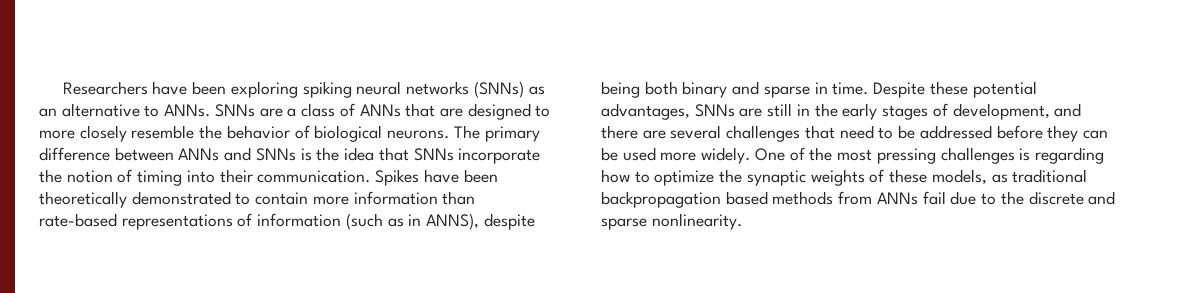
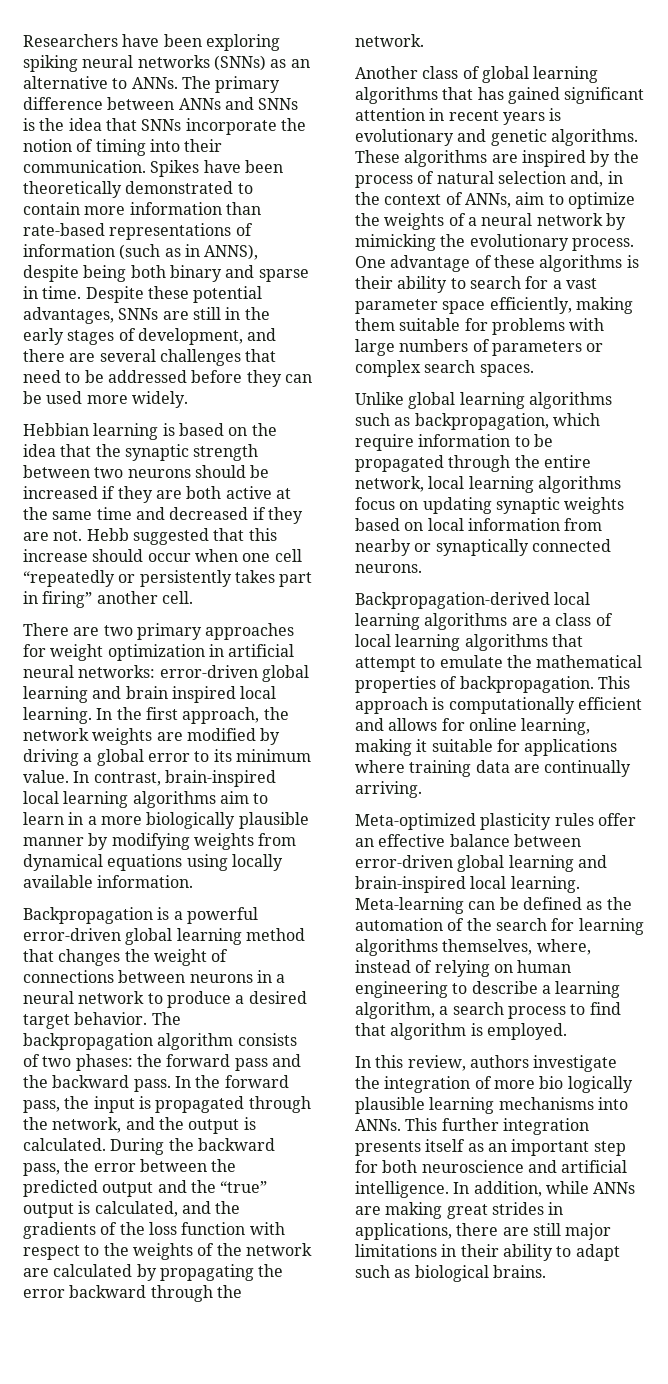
- SNNs are a class of ANNs that are designed to more closely resemble the behavior of biological neurons.
- Despite these potential advantages, SNNs are still in the early stages of development, and there are several challenges that need to be addressed before they can be used more widely. One of the most pressing challenges is regarding how to optimize the synaptic weights of these models, as traditional backpropagation based methods from ANNs fail due to the discrete and sparse nonlinearity.
+ Despite these potential advantages, SNNs are still in the early stages of development, and there are several challenges that need to be addressed before they can be used more widely.
+ Hebbian learning is based on the idea that the synaptic strength between two neurons should be increased if they are both active at the same time and decreased if they are not. Hebb suggested that this increase should occur when one cell “repeatedly or persistently takes part in firing” another cell.
+ There are two primary approaches for weight optimization in artificial neural networks: error-driven global learning and brain inspired local learning. In the first approach, the network weights are modified by driving a global error to its minimum value. In contrast, brain-inspired local learning algorithms aim to learn in a more biologically plausible manner by modifying weights from dynamical equations using locally available information.
+ Backpropagation is a powerful error-driven global learning method that changes the weight of connections between neurons in a neural network to produce a desired target behavior. The backpropagation algorithm consists of two phases: the forward pass and the backward pass. In the forward pass, the input is propagated through the network, and the output is calculated. During the backward pass, the error between the predicted output and the “true” output is calculated, and the gradients of the loss function with respect to the weights of the network are calculated by propagating the error backward through the network.
+ Another class of global learning algorithms that has gained significant attention in recent years is evolutionary and genetic algorithms. These algorithms are inspired by the process of natural selection and, in the context of ANNs, aim to optimize the weights of a neural network by mimicking the evolutionary process. One advantage of these algorithms is their ability to search for a vast parameter space efficiently, making them suitable for problems with large numbers of parameters or complex search spaces.
+ Unlike global learning algorithms such as backpropagation, which require information to be propagated through the entire network, local learning algorithms focus on updating synaptic weights based on local information from nearby or synaptically connected neurons.
+ Backpropagation-derived local learning algorithms are a class of local learning algorithms that attempt to emulate the mathematical properties of backpropagation. This approach is computationally efficient and allows for online learning, making it suitable for applications where training data are continually arriving.
+ Meta-optimized plasticity rules offer an effective balance between error-driven global learning and brain-inspired local learning. Meta-learning can be defined as the automation of the search for learning algorithms themselves, where, instead of relying on human engineering to describe a learning algorithm, a search process to find that algorithm is employed.
+ In this review, authors investigate the integration of more bio logically plausible learning mechanisms into ANNs. This further integration presents itself as an important step for both neuroscience and artificial intelligence. In addition, while ANNs are making great strides in applications, there are still major limitations in their ability to adapt such as biological brains.

